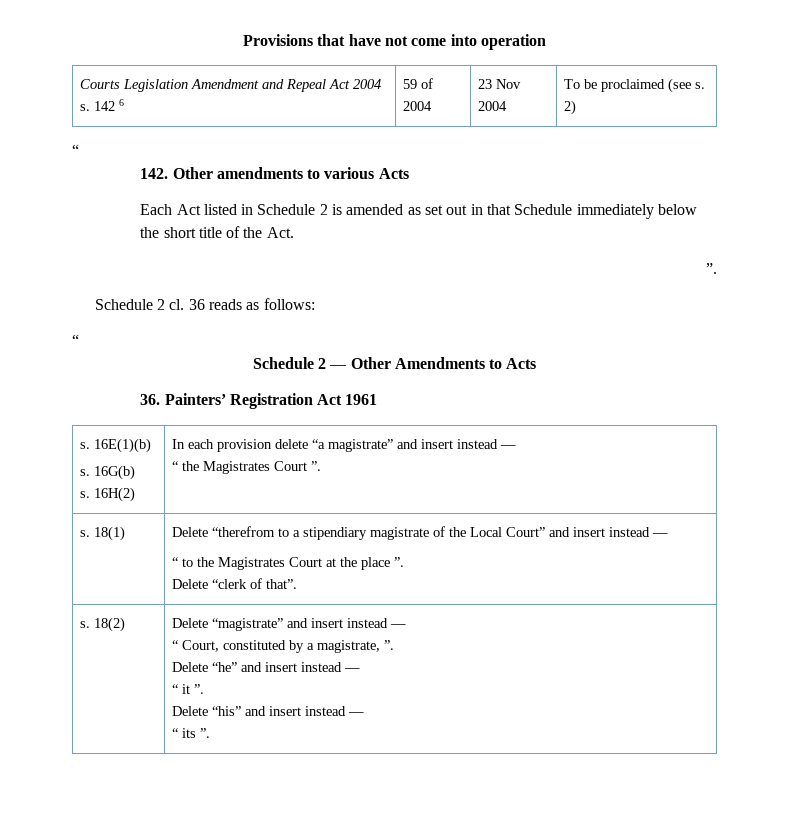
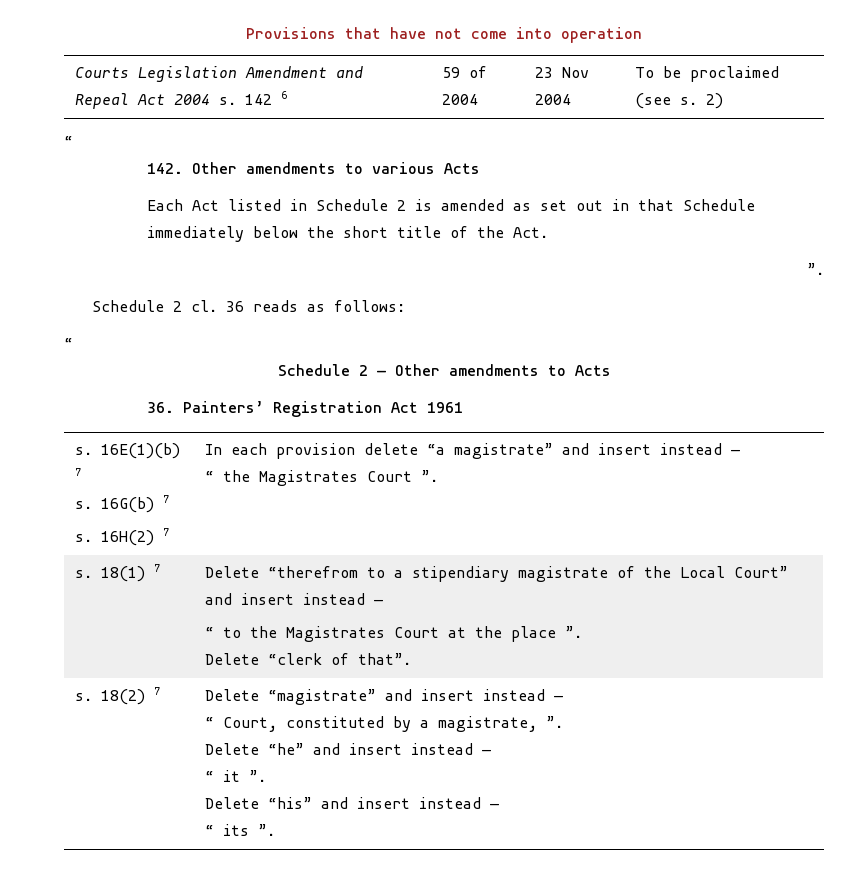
- Schedule 2 — Other Amendments to Acts
+ Schedule 2 — Other amendments to Acts
- s. 16E(1)(b)
- s. 16G(b)
- s. 16H(2) | In each provision delete “a magistrate” and insert instead —
+ s. 16E(1)(b) 7
+ s. 16G(b) 7
+ s. 16H(2) 7 | In each provision delete “a magistrate” and insert instead —
- s. 18(1) | Delete “therefrom to a stipendiary magistrate of the Local Court” and insert instead —
+ s. 18(1) 7 | Delete “therefrom to a stipendiary magistrate of the Local Court” and insert instead —
- s. 18(2) | Delete “magistrate” and insert instead —
+ s. 18(2) 7 | Delete “magistrate” and insert instead —

